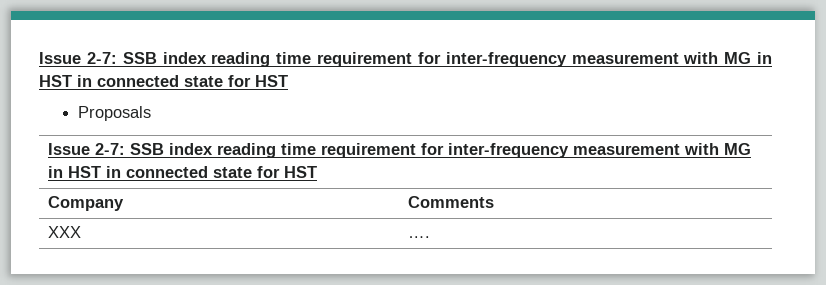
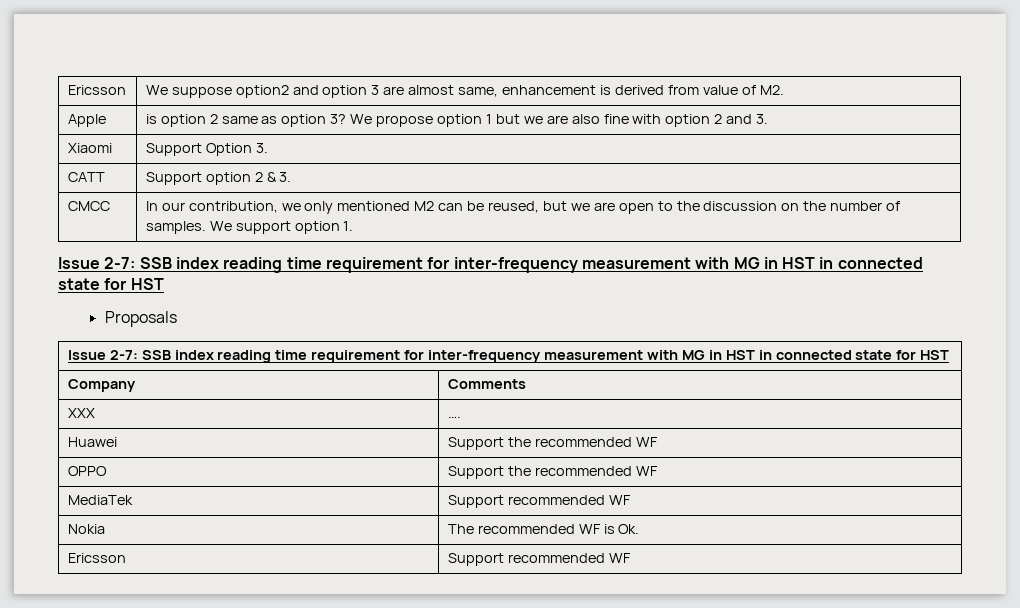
+ Ericsson | We suppose option2 and option 3 are almost same, enhancement is derived from value of M2.
+ Apple | is option 2 same as option 3? We propose option 1 but we are also fine with option 2 and 3.
+ Xiaomi | Support Option 3.
+ CATT | Support option 2 & 3.
+ CMCC | In our contribution, we only mentioned M2 can be reused, but we are open to the discussion on the number of samples. We support option 1.
+ Huawei | Support the recommended WF
+ OPPO | Support the recommended WF
+ MediaTek | Support recommended WF
+ Nokia | The recommended WF is Ok.
+ Ericsson | Support recommended WF

